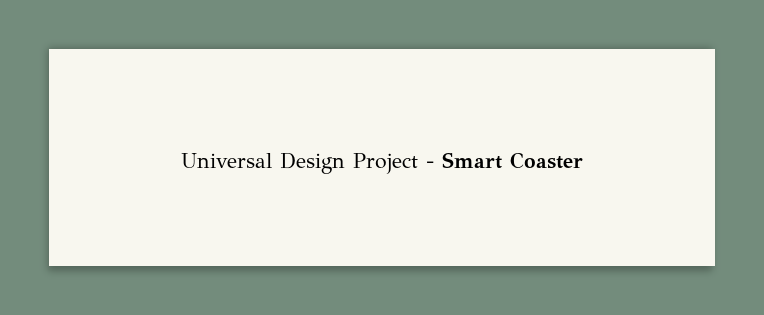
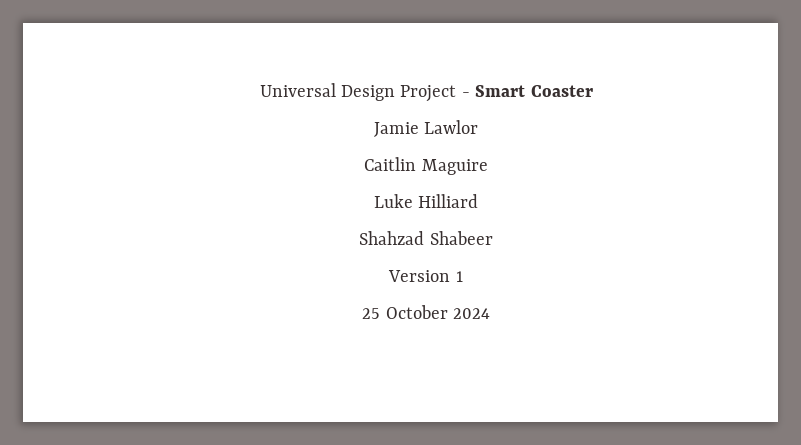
+ Jamie Lawlor
+ Caitlin Maguire
+ Luke Hilliard
+ Shahzad Shabeer
+ Version 1
+ 25 October 2024

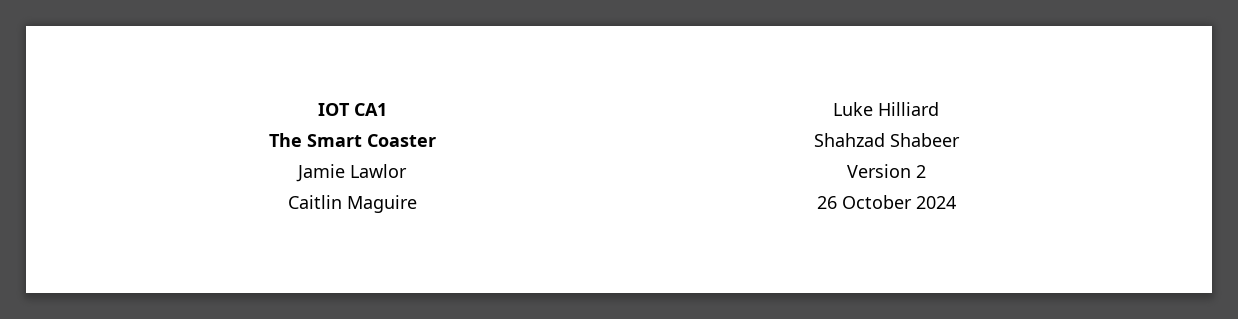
- Universal Design Project - Smart Coaster
+ IOT CA1
+ The Smart Coaster
- Version 1
- 25 October 2024
+ Version 2
+ 26 October 2024

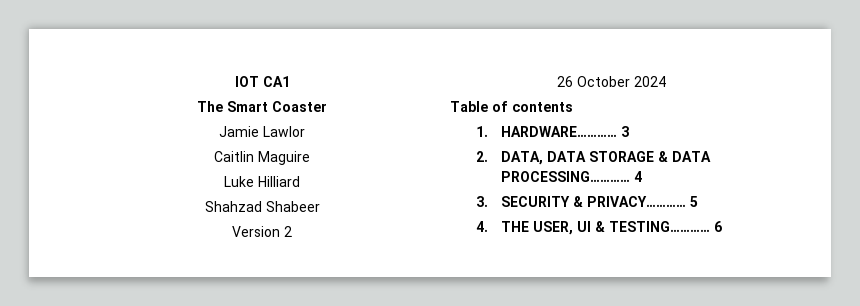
+ Table of contents
+ 1. HARDWARE………… 3
+ 2. DATA, DATA STORAGE & DATA PROCESSING………… 4
+ 3. SECURITY & PRIVACY………… 5
+ 4. THE USER, UI & TESTING………… 6

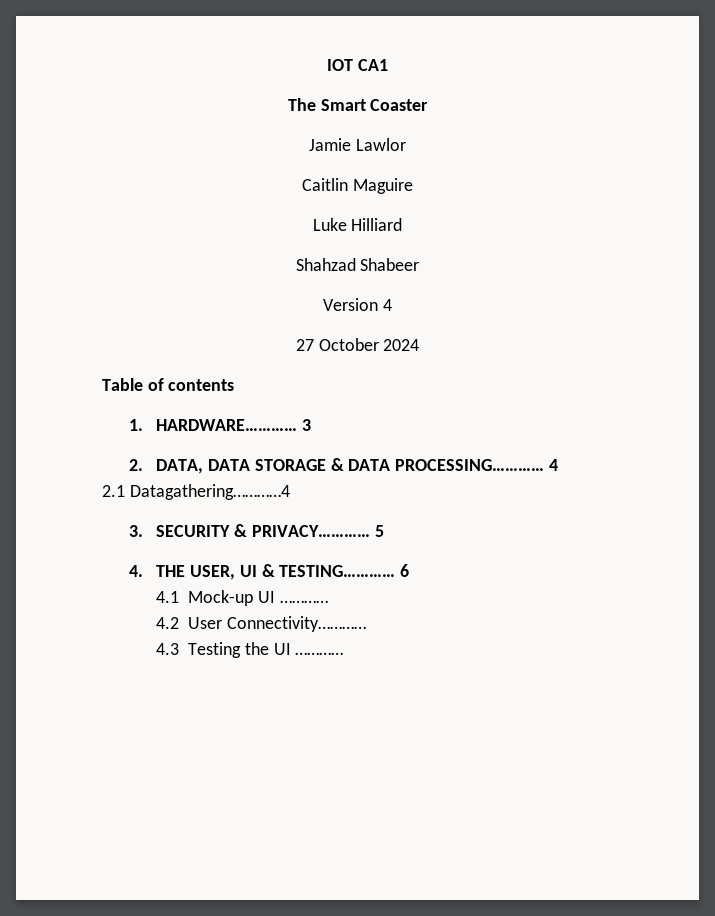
- Version 2
- 26 October 2024
+ Version 4
+ 27 October 2024
+ 2.1 Datagathering…………4
+ 4.1 Mock-up UI …………
+ 4.2 User Connectivity…………
+ 4.3 Testing the UI …………

